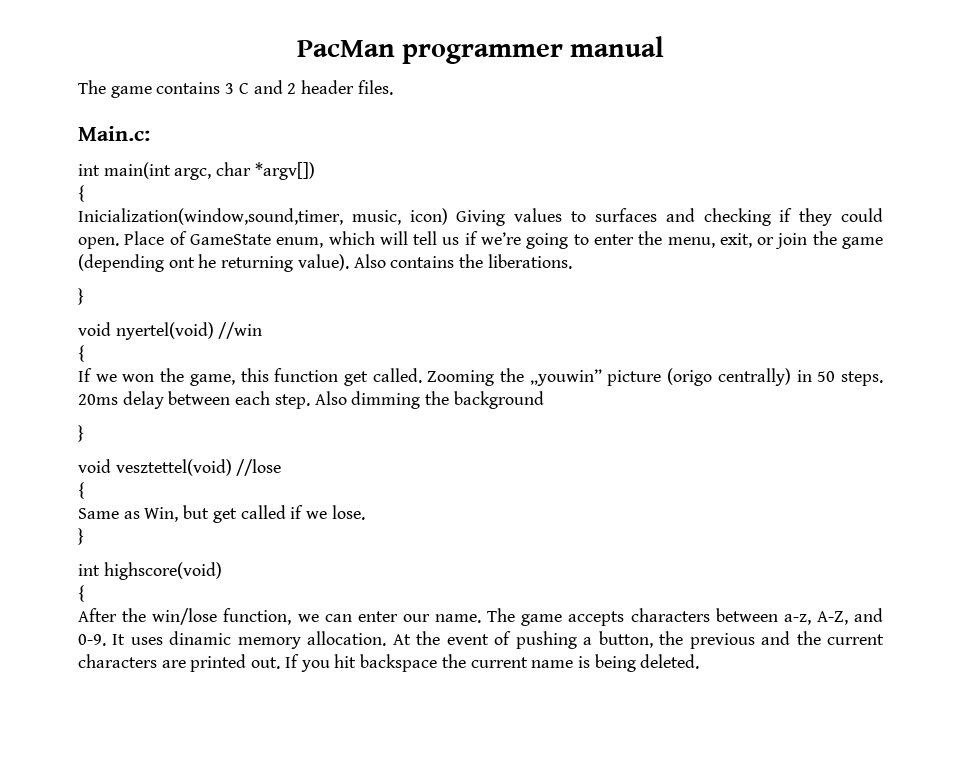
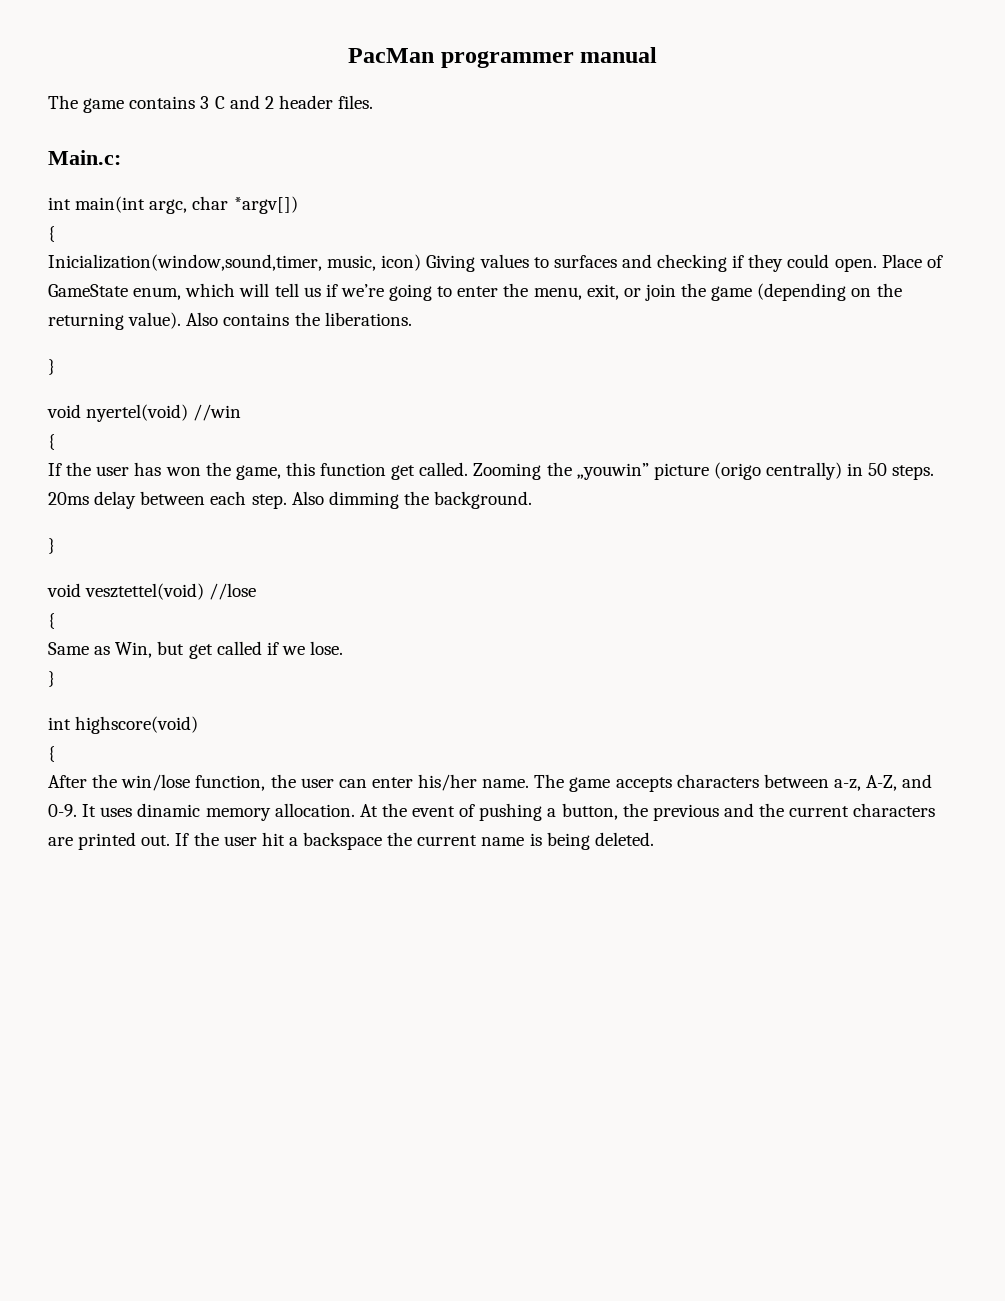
- Place of GameState enum, which will tell us if we’re going to enter the menu, exit, or join the game (depending ont he returning value).
+ Place of GameState enum, which will tell us if we’re going to enter the menu, exit, or join the game (depending on the returning value).
- If we won the game, this function get called.
+ If the user has won the game, this function get called.
- Also dimming the background
+ Also dimming the background.
- After the win/lose function, we can enter our name.
+ After the win/lose function, the user can enter his/her name.
- If you hit backspace the current name is being deleted.
+ If the user hit a backspace the current name is being deleted.

